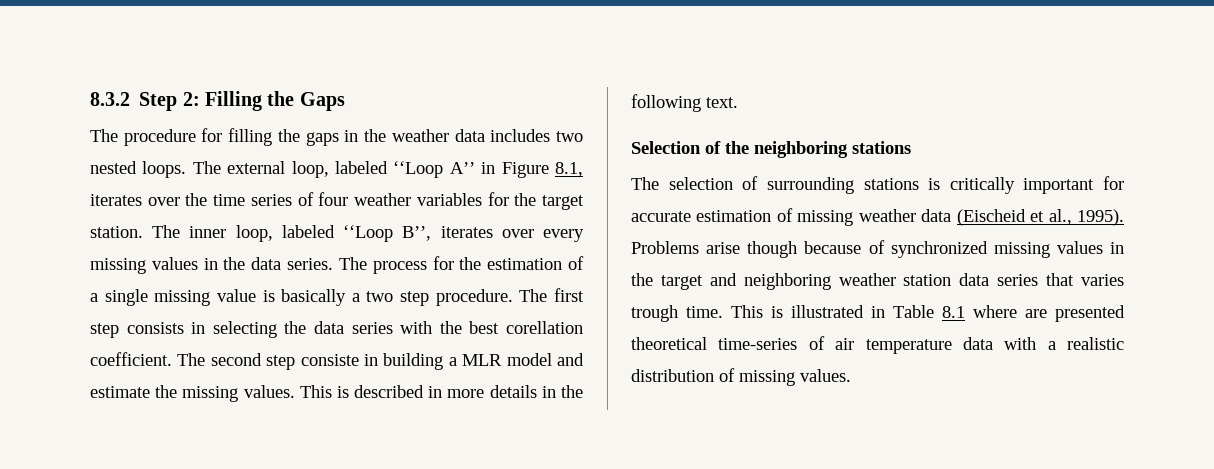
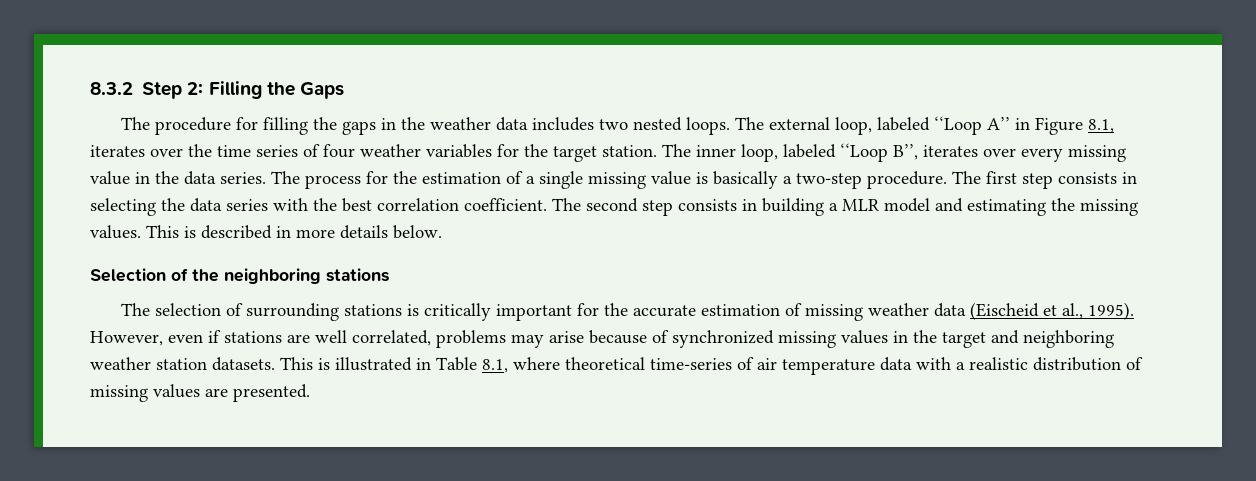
- The inner loop, labeled ‘‘Loop B’’, iterates over every missing values in the data series.
+ The inner loop, labeled ‘‘Loop B’’, iterates over every missing value in the data series.
- The process for the estimation of a single missing value is basically a two step procedure.
+ The process for the estimation of a single missing value is basically a two-step procedure.
- The first step consists in selecting the data series with the best corellation coefficient.
+ The first step consists in selecting the data series with the best correlation coefficient.
- The second step consiste in building a MLR model and estimate the missing values.
+ The second step consists in building a MLR model and estimating the missing values.
- This is described in more details in the following text.
+ This is described in more details below.
- The selection of surrounding stations is critically important for accurate estimation of missing weather data (Eischeid et al., 1995).
+ The selection of surrounding stations is critically important for the accurate estimation of missing weather data (Eischeid et al., 1995).
- Problems arise though because of synchronized missing values in the target and neighboring weather station data series that varies trough time.
+ However, even if stations are well correlated, problems may arise because of synchronized missing values in the target and neighboring weather station datasets.
- This is illustrated in Table 8.1 where are presented theoretical time-series of air temperature data with a realistic distribution of missing values.
+ This is illustrated in Table 8.1, where theoretical time-series of air temperature data with a realistic distribution of missing values are presented.

